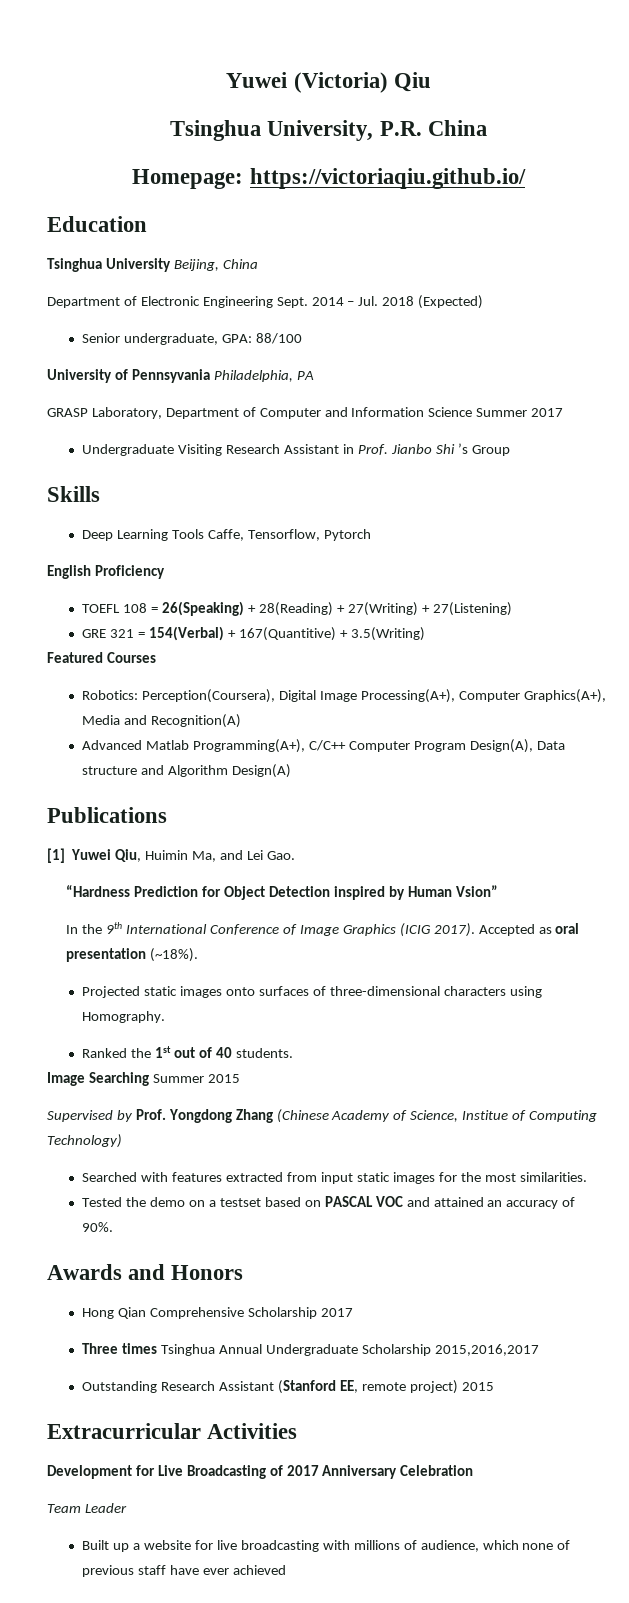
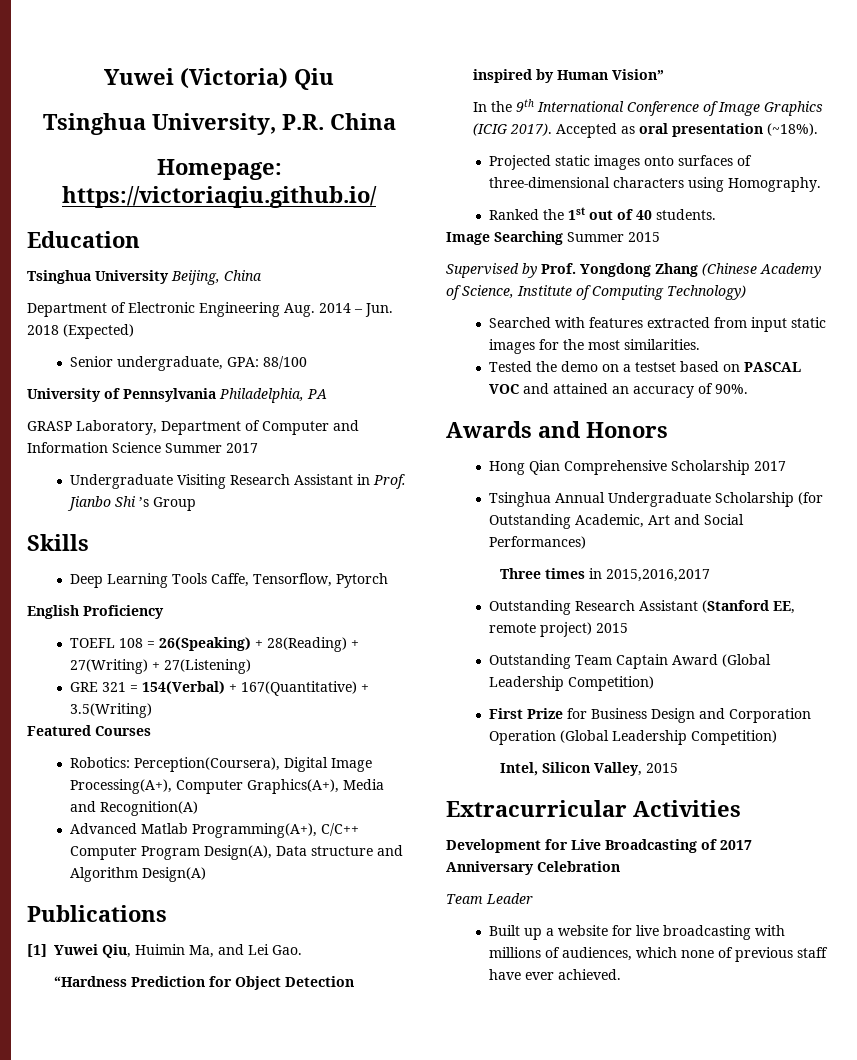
- Department of Electronic Engineering Sept. 2014 – Jul. 2018 (Expected)
+ Department of Electronic Engineering Aug. 2014 – Jun. 2018 (Expected)
- University of Pennsyvania Philadelphia, PA
+ University of Pennsylvania Philadelphia, PA
- GRE 321 = 154(Verbal) + 167(Quantitive) + 3.5(Writing)
+ GRE 321 = 154(Verbal) + 167(Quantitative) + 3.5(Writing)
- “Hardness Prediction for Object Detection inspired by Human Vsion”
+ “Hardness Prediction for Object Detection inspired by Human Vision”
- Supervised by Prof. Yongdong Zhang (Chinese Academy of Science, Institue of Computing Technology)
+ Supervised by Prof. Yongdong Zhang (Chinese Academy of Science, Institute of Computing Technology)
- Three times Tsinghua Annual Undergraduate Scholarship 2015,2016,2017
+ Tsinghua Annual Undergraduate Scholarship (for Outstanding Academic, Art and Social Performances)
+ Three times in 2015,2016,2017
+ Outstanding Team Captain Award (Global Leadership Competition)
+ First Prize for Business Design and Corporation Operation (Global Leadership Competition)
+ Intel, Silicon Valley, 2015
- Built up a website for live broadcasting with millions of audience, which none of previous staff have ever achieved
+ Built up a website for live broadcasting with millions of audiences, which none of previous staff have ever achieved.

